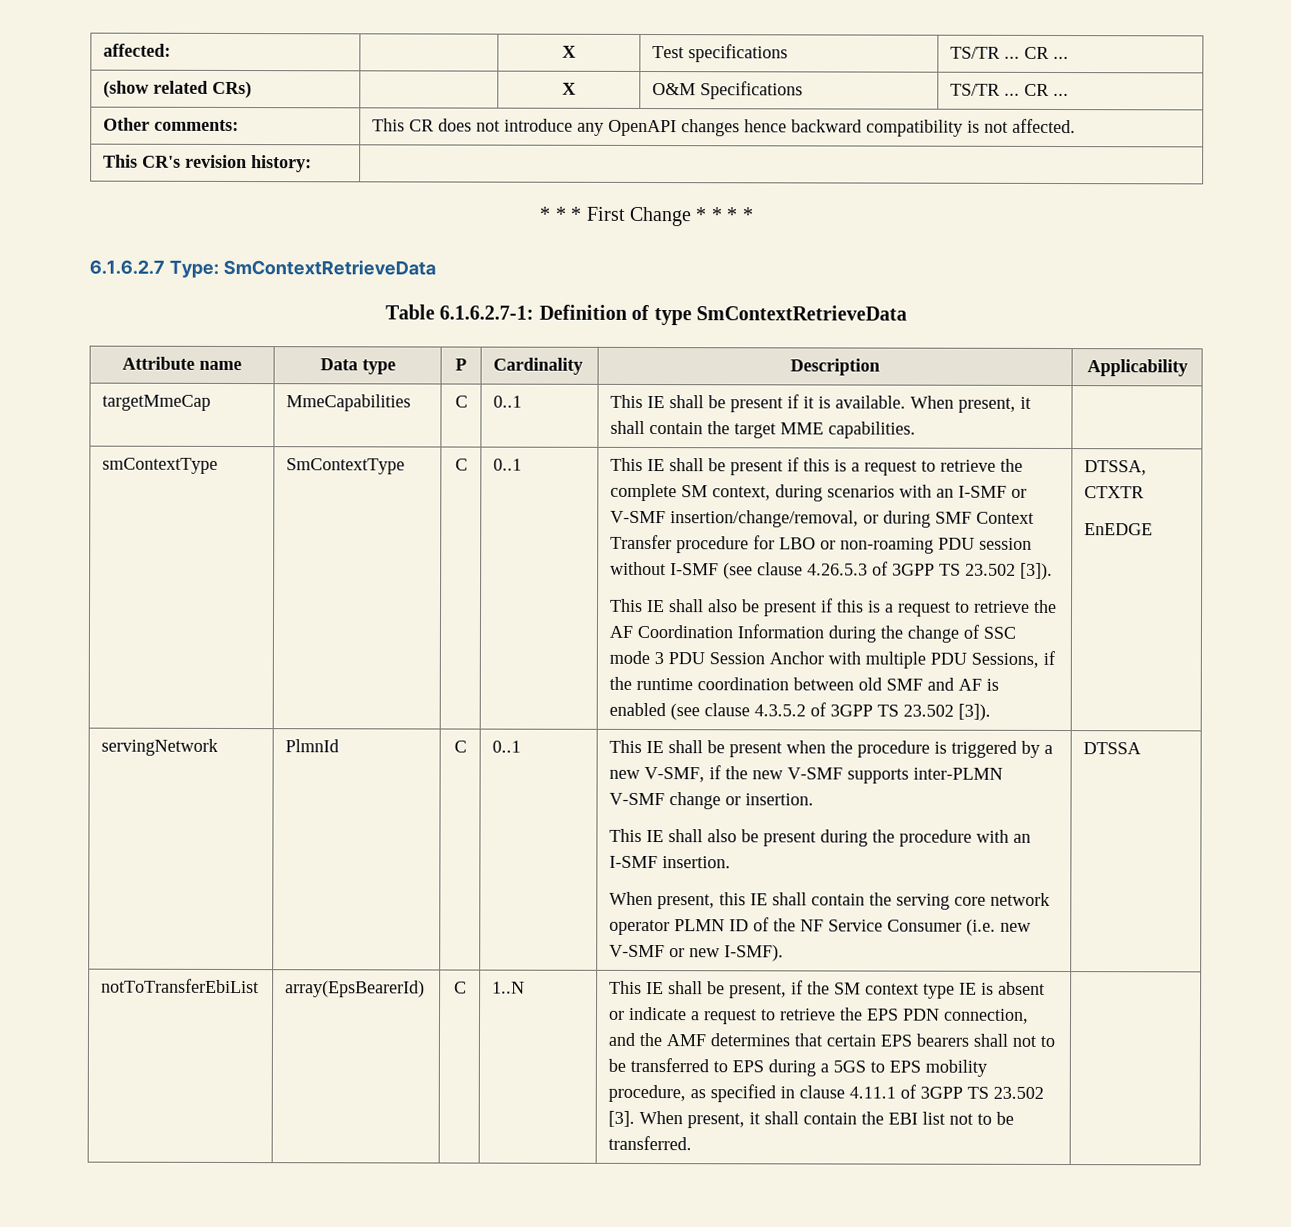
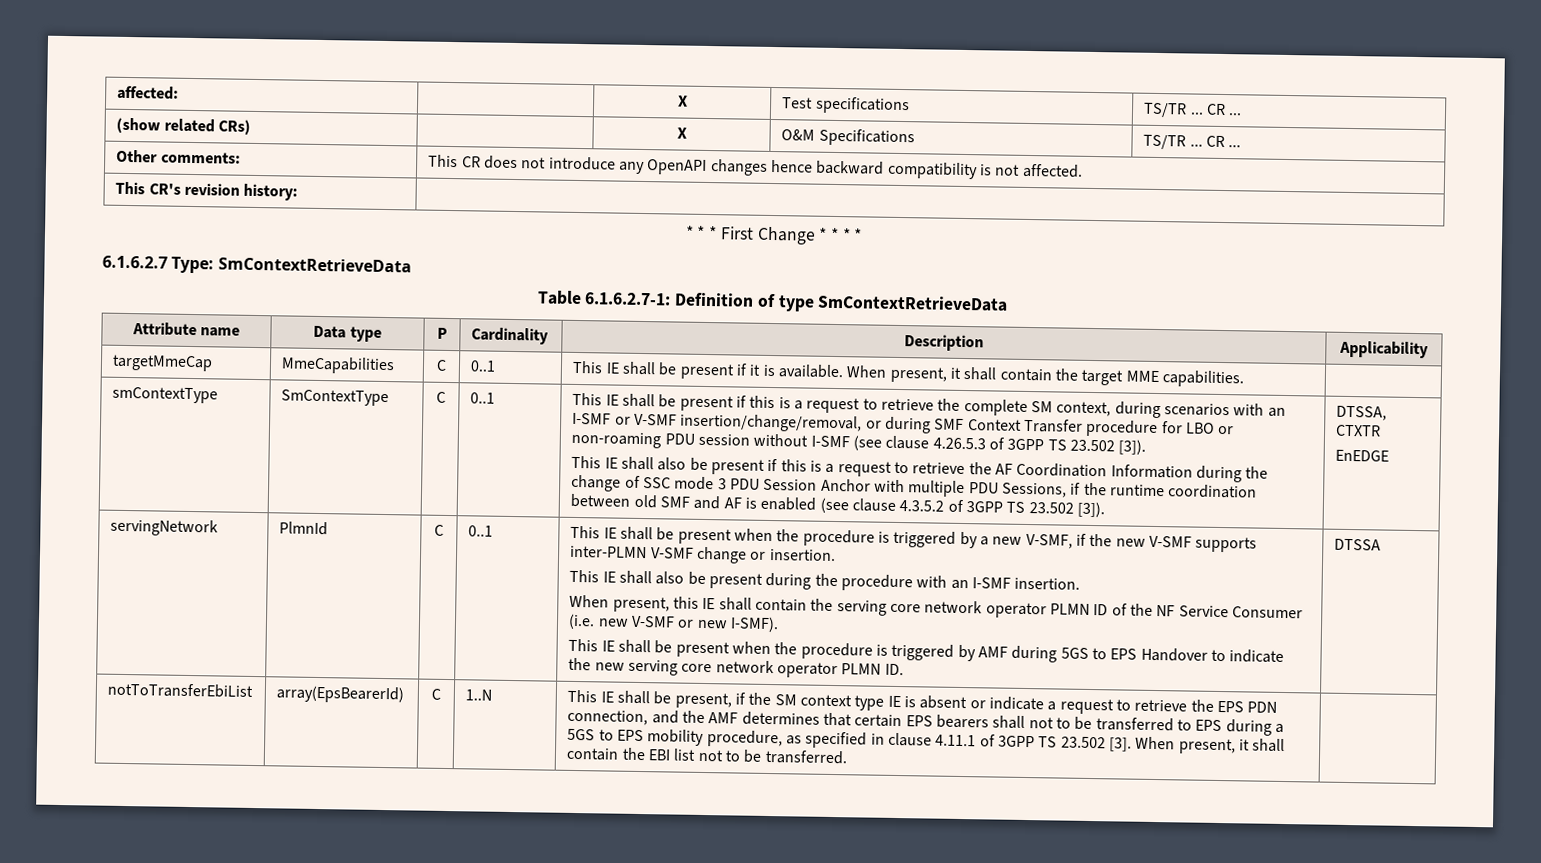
+ This IE shall be present when the procedure is triggered by AMF during 5GS to EPS Handover to indicate the new serving core network operator PLMN ID.

